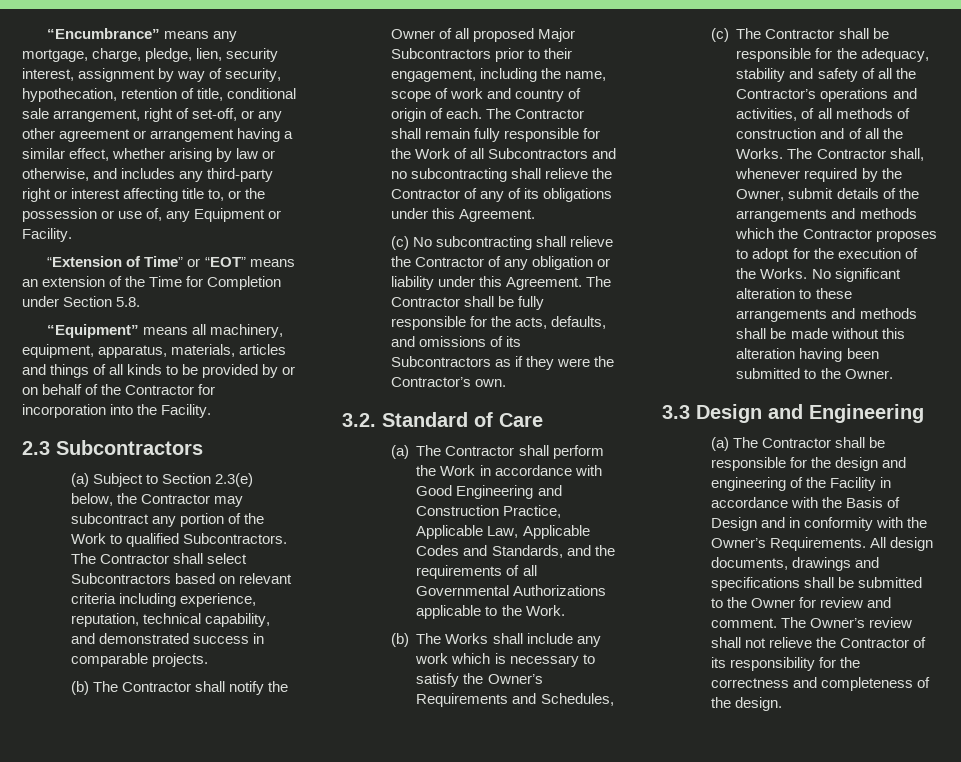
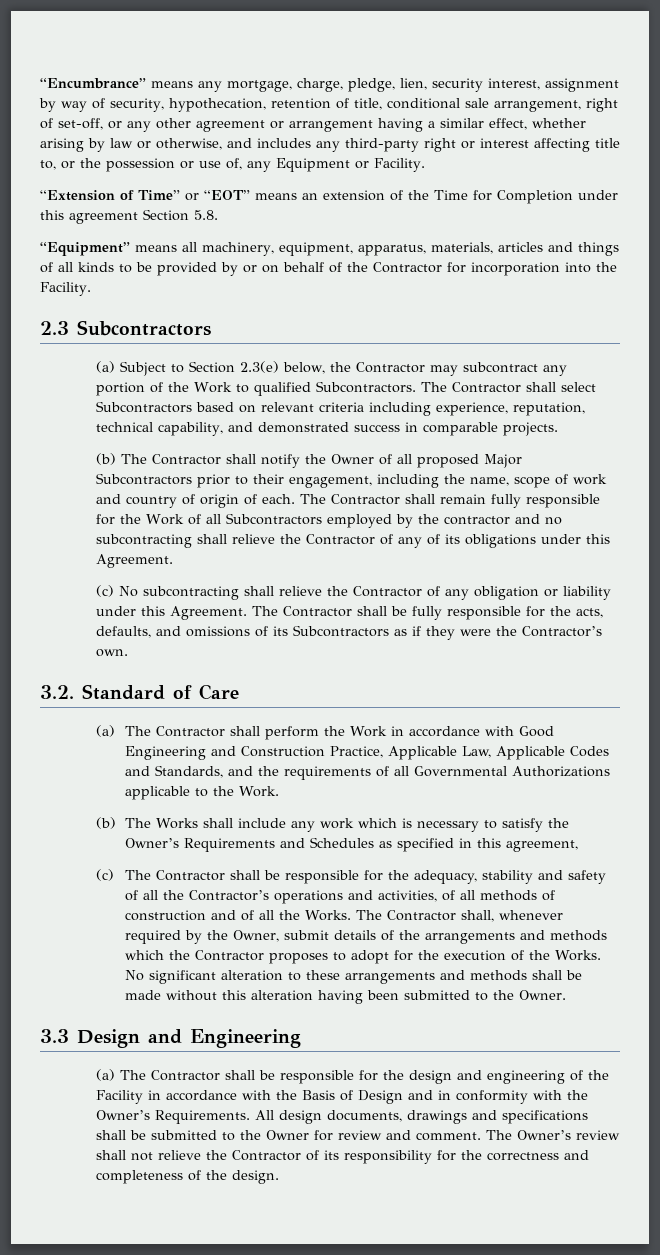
- “Extension of Time” or “EOT” means an extension of the Time for Completion under Section 5.8.
+ “Extension of Time” or “EOT” means an extension of the Time for Completion under this agreement Section 5.8.
- The Contractor shall remain fully responsible for the Work of all Subcontractors and no subcontracting shall relieve the Contractor of any of its obligations under this Agreement.
+ The Contractor shall remain fully responsible for the Work of all Subcontractors employed by the contractor and no subcontracting shall relieve the Contractor of any of its obligations under this Agreement.
- (b) The Works shall include any work which is necessary to satisfy the Owner’s Requirements and Schedules,
+ (b) The Works shall include any work which is necessary to satisfy the Owner’s Requirements and Schedules as specified in this agreement,

